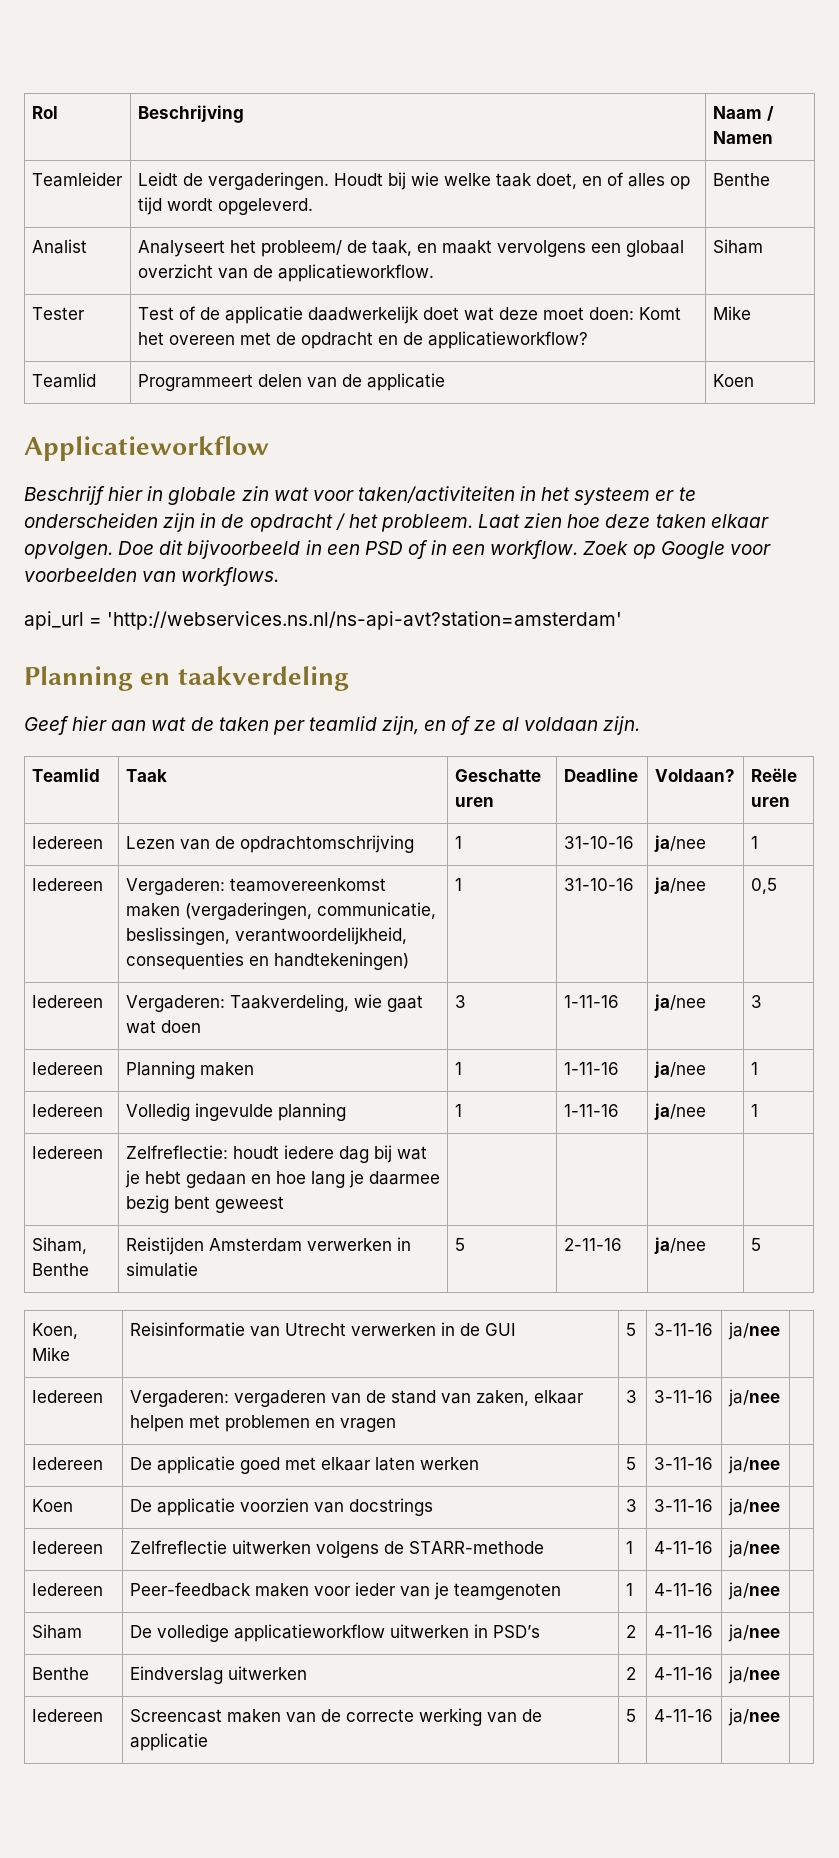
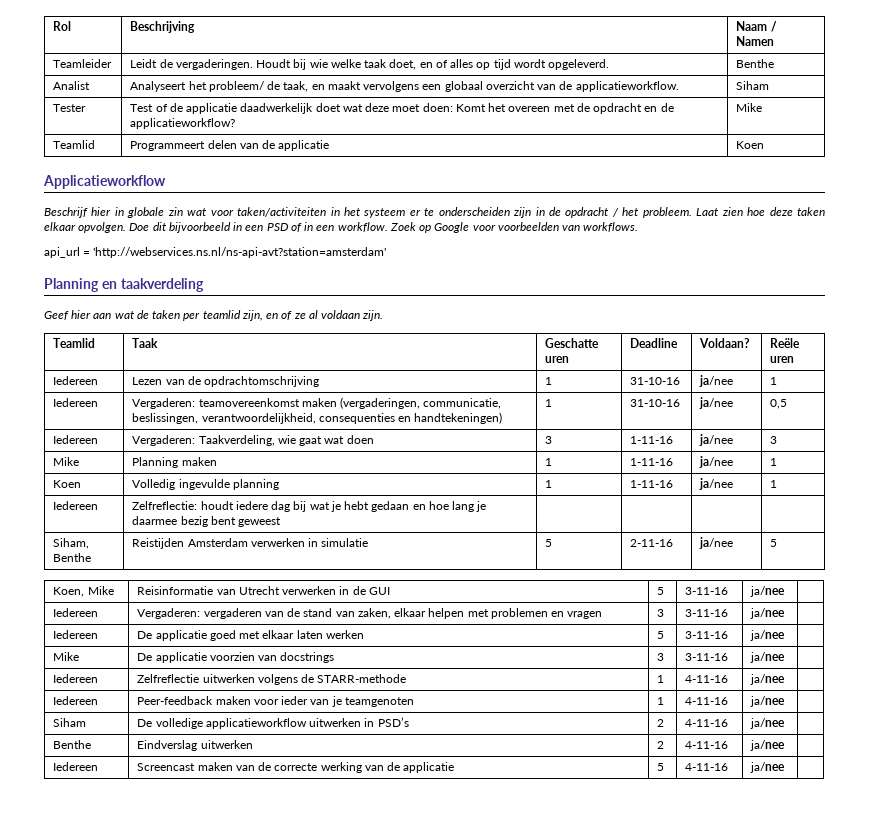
- Iedereen | Planning maken | 1 | 1-11-16 | ja/nee | 1
+ Mike | Planning maken | 1 | 1-11-16 | ja/nee | 1
- Iedereen | Volledig ingevulde planning | 1 | 1-11-16 | ja/nee | 1
+ Koen | Volledig ingevulde planning | 1 | 1-11-16 | ja/nee | 1
- Koen | De applicatie voorzien van docstrings | 3 | 3-11-16 | ja/nee |
+ Mike | De applicatie voorzien van docstrings | 3 | 3-11-16 | ja/nee |

